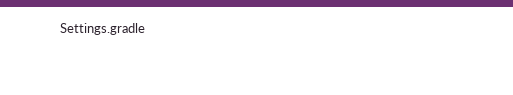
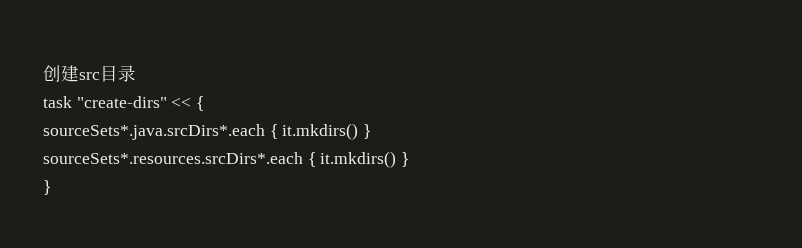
- Settings.gradle
+ 创建src目录
+ task "create-dirs" << {
+ sourceSets*.java.srcDirs*.each { it.mkdirs() }
+ sourceSets*.resources.srcDirs*.each { it.mkdirs() }
+ }

